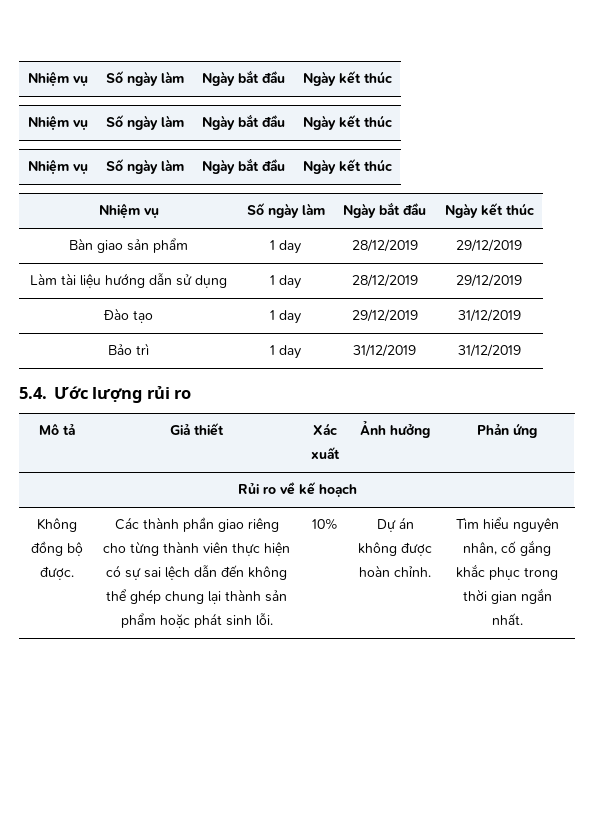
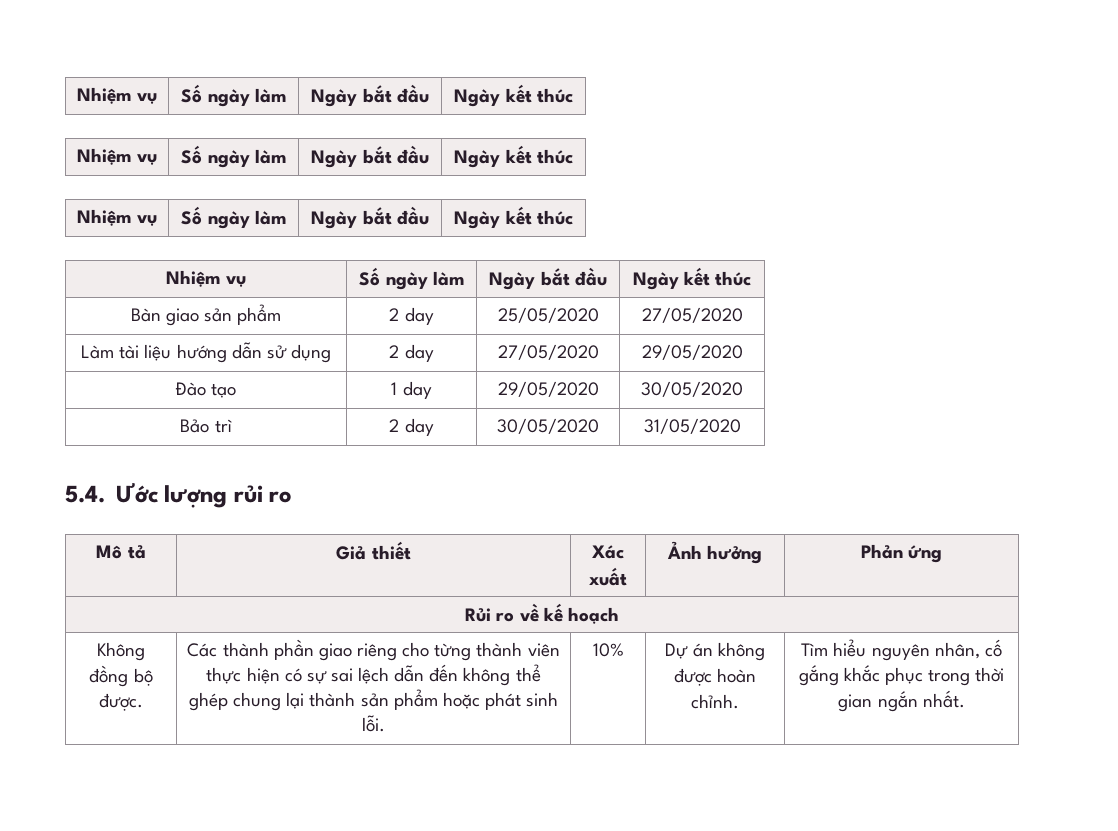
- Bàn giao sản phẩm | 1 day | 28/12/2019 | 29/12/2019
+ Bàn giao sản phẩm | 2 day | 25/05/2020 | 27/05/2020
- Làm tài liệu hướng dẫn sử dụng | 1 day | 28/12/2019 | 29/12/2019
+ Làm tài liệu hướng dẫn sử dụng | 2 day | 27/05/2020 | 29/05/2020
- Đào tạo | 1 day | 29/12/2019 | 31/12/2019
+ Đào tạo | 1 day | 29/05/2020 | 30/05/2020
- Bảo trì | 1 day | 31/12/2019 | 31/12/2019
+ Bảo trì | 2 day | 30/05/2020 | 31/05/2020

